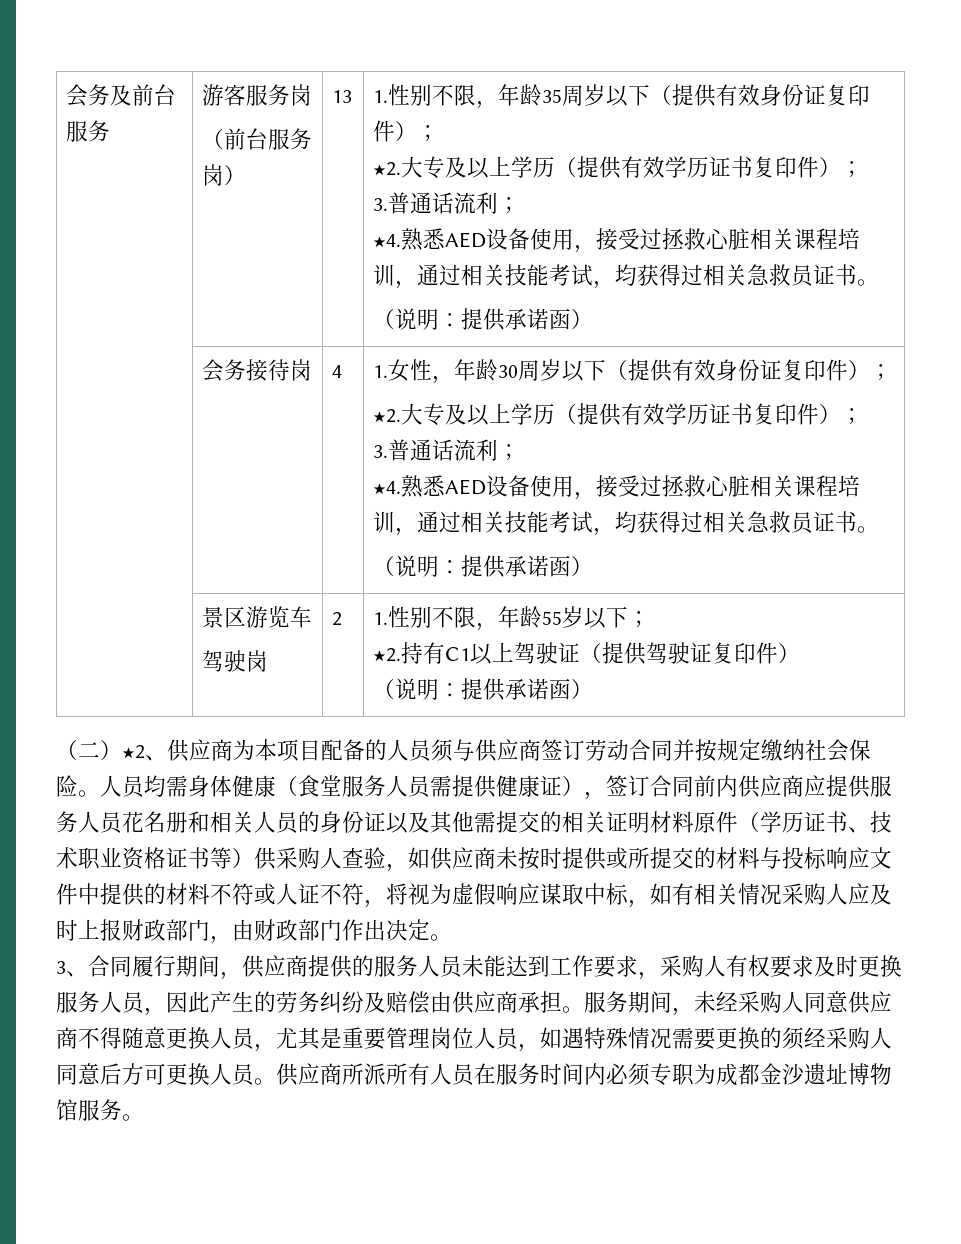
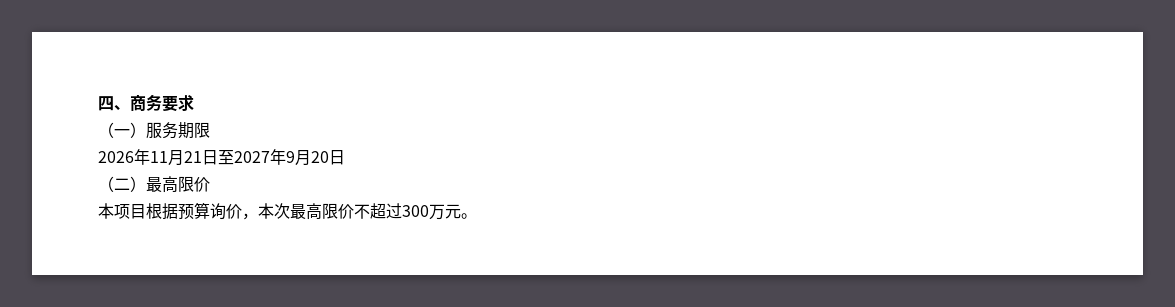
- 会务及前台服务 | 游客服务岗
- （前台服务岗） | 13 | 1.性别不限，年龄35周岁以下（提供有效身份证复印件）；
- ★2.大专及以上学历（提供有效学历证书复印件）；
- 3.普通话流利；
- ★4.熟悉AED设备使用，接受过拯救心脏相关课程培训，通过相关技能考试，均获得过相关急救员证书。
- （说明：提供承诺函）
- | 会务接待岗 | 4 | 1.女性，年龄30周岁以下（提供有效身份证复印件）；
- ★2.大专及以上学历（提供有效学历证书复印件）；
- 3.普通话流利；
- ★4.熟悉AED设备使用，接受过拯救心脏相关课程培训，通过相关技能考试，均获得过相关急救员证书。
- （说明：提供承诺函）
- | 景区游览车
- 驾驶岗 | 2 | 1.性别不限，年龄55岁以下；
- ★2.持有C1以上驾驶证（提供驾驶证复印件）
- （说明：提供承诺函）
- （二）★2、供应商为本项目配备的人员须与供应商签订劳动合同并按规定缴纳社会保险。人员均需身体健康（食堂服务人员需提供健康证），签订合同前内供应商应提供服务人员花名册和相关人员的身份证以及其他需提交的相关证明材料原件（学历证书、技术职业资格证书等）供采购人查验，如供应商未按时提供或所提交的材料与投标响应文件中提供的材料不符或人证不符，将视为虚假响应谋取中标，如有相关情况采购人应及时上报财政部门，由财政部门作出决定。
- 3、合同履行期间，供应商提供的服务人员未能达到工作要求，采购人有权要求及时更换服务人员，因此产生的劳务纠纷及赔偿由供应商承担。服务期间，未经采购人同意供应商不得随意更换人员，尤其是重要管理岗位人员，如遇特殊情况需要更换的须经采购人同意后方可更换人员。供应商所派所有人员在服务时间内必须专职为成都金沙遗址博物馆服务。
+ 四、商务要求
+ （一）服务期限
+ 2026年11月21日至2027年9月20日
+ （二）最高限价
+ 本项目根据预算询价，本次最高限价不超过300万元。

